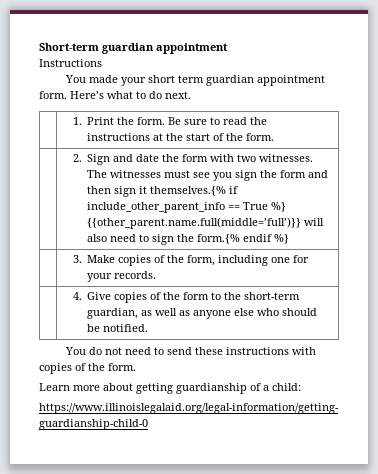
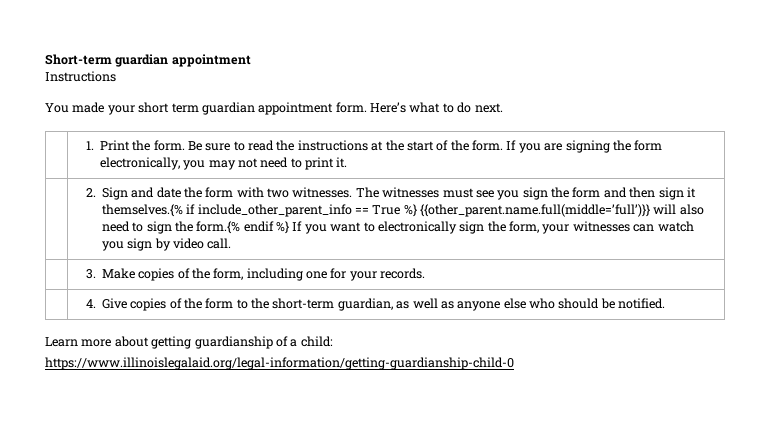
- | 1. Print the form. Be sure to read the instructions at the start of the form.
+ | 1. Print the form. Be sure to read the instructions at the start of the form. If you are signing the form electronically, you may not need to print it.
- The witnesses must see you sign the form and then sign it themselves.{% if include_other_parent_info == True %} {{other_parent.name.full(middle=’full’)}} will also need to sign the form.{% endif %}
+ The witnesses must see you sign the form and then sign it themselves.{% if include_other_parent_info == True %} {{other_parent.name.full(middle=’full’)}} will also need to sign the form.{% endif %} If you want to electronically sign the form, your witnesses can watch you sign by video call.
- You do not need to send these instructions with copies of the form.

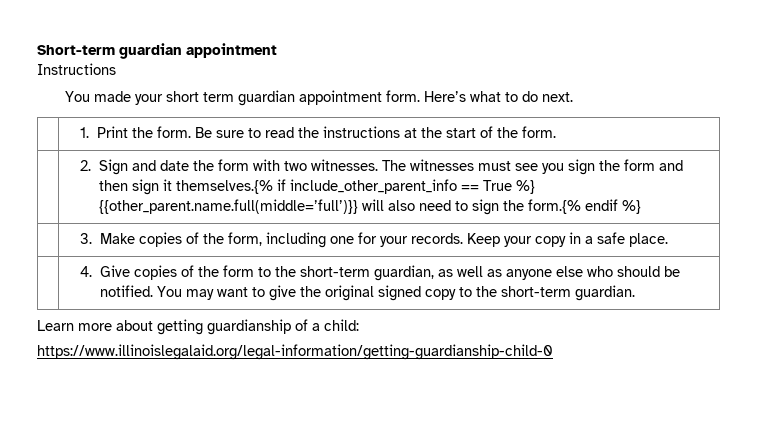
- | 1. Print the form. Be sure to read the instructions at the start of the form. If you are signing the form electronically, you may not need to print it.
+ | 1. Print the form. Be sure to read the instructions at the start of the form.
- The witnesses must see you sign the form and then sign it themselves.{% if include_other_parent_info == True %} {{other_parent.name.full(middle=’full’)}} will also need to sign the form.{% endif %} If you want to electronically sign the form, your witnesses can watch you sign by video call.
+ The witnesses must see you sign the form and then sign it themselves.{% if include_other_parent_info == True %} {{other_parent.name.full(middle=’full’)}} will also need to sign the form.{% endif %}
- | 3. Make copies of the form, including one for your records.
+ | 3. Make copies of the form, including one for your records. Keep your copy in a safe place.
- | 4. Give copies of the form to the short-term guardian, as well as anyone else who should be notified.
+ | 4. Give copies of the form to the short-term guardian, as well as anyone else who should be notified. You may want to give the original signed copy to the short-term guardian.

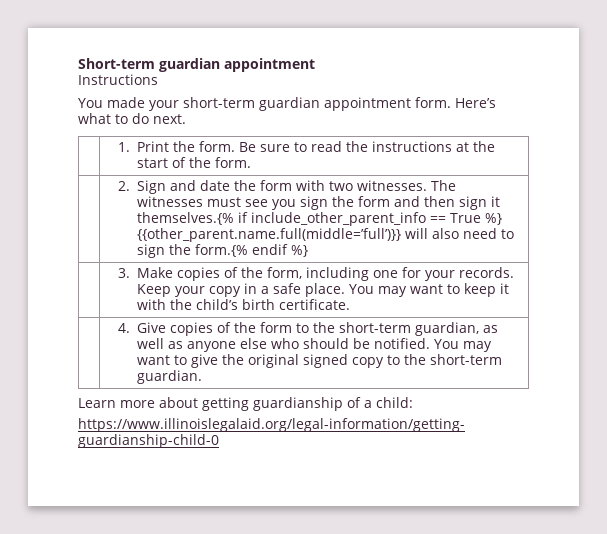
- You made your short term guardian appointment form.
+ You made your short-term guardian appointment form.
- | 3. Make copies of the form, including one for your records. Keep your copy in a safe place.
+ | 3. Make copies of the form, including one for your records. Keep your copy in a safe place. You may want to keep it with the child’s birth certificate.

